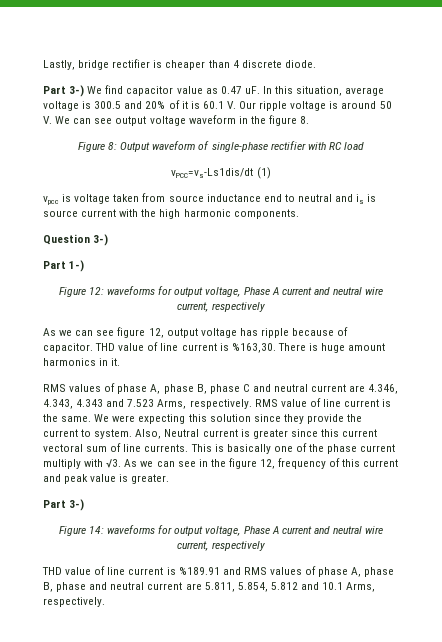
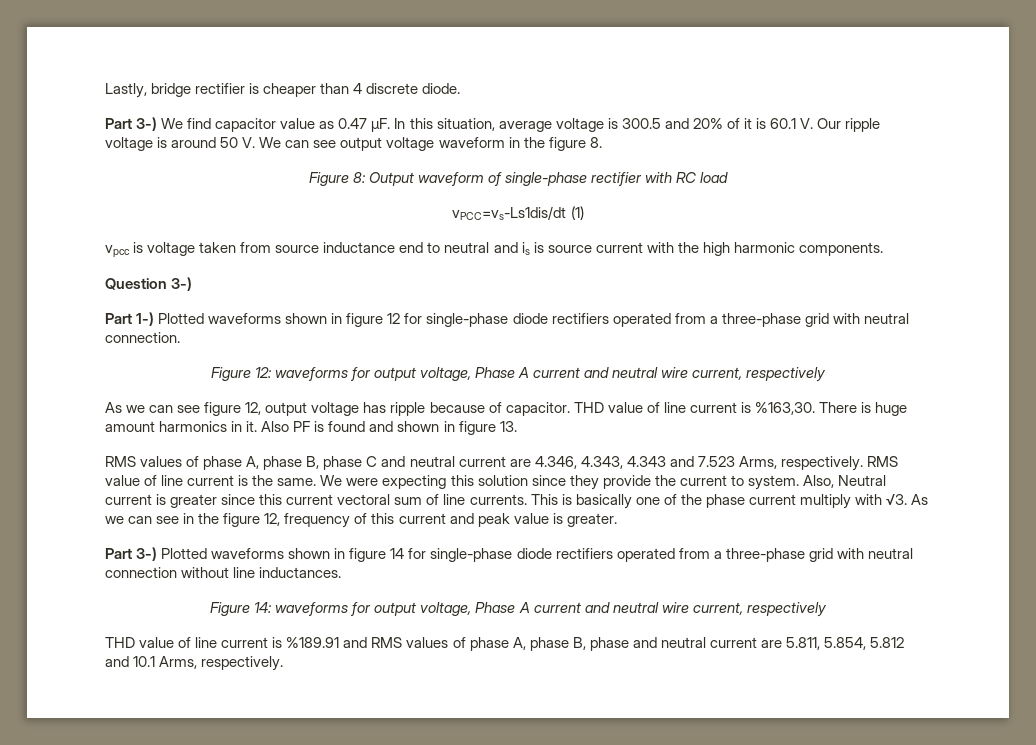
- Part 3-) We find capacitor value as 0.47 uF.
+ Part 3-) We find capacitor value as 0.47 µF.
- Part 1-)
+ Part 1-) Plotted waveforms shown in figure 12 for single-phase diode rectifiers operated from a three-phase grid with neutral connection.
+ Also PF is found and shown in figure 13.
  As we can see in the figure 12, frequency of this current and peak value is greater.
- Part 3-)
+ Part 3-) Plotted waveforms shown in figure 14 for single-phase diode rectifiers operated from a three-phase grid with neutral connection without line inductances.

